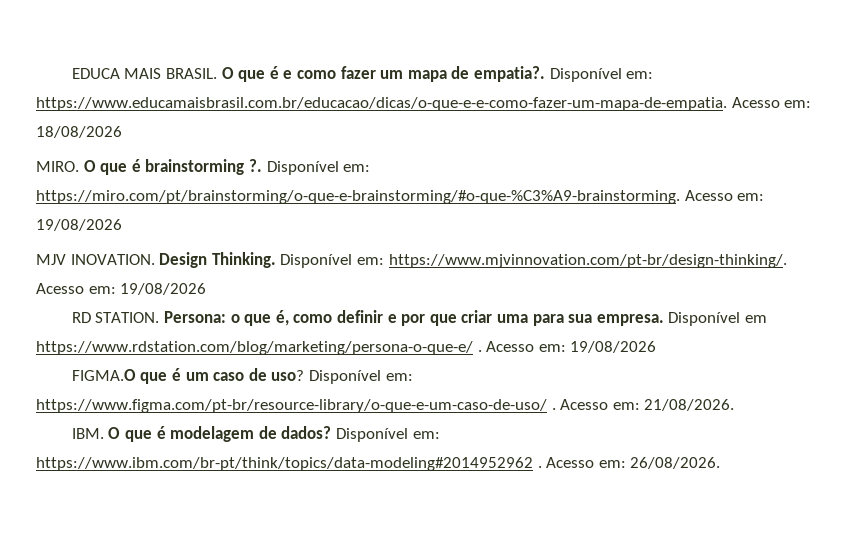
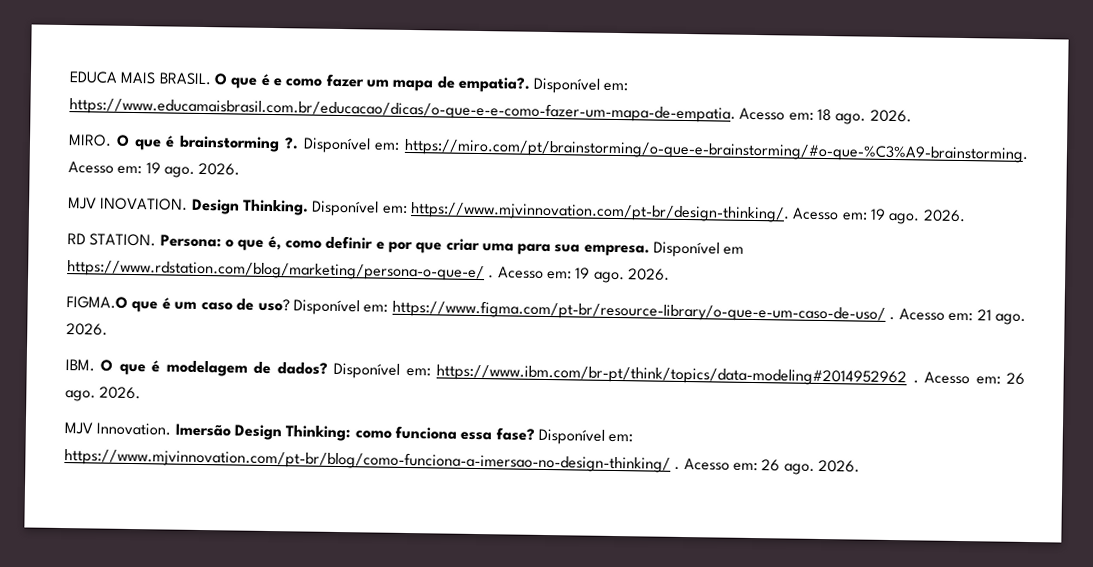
- Disponível em: https://www.educamaisbrasil.com.br/educacao/dicas/o-que-e-e-como-fazer-um-mapa-de-empatia. Acesso em: 18/08/2026
+ Disponível em: https://www.educamaisbrasil.com.br/educacao/dicas/o-que-e-e-como-fazer-um-mapa-de-empatia. Acesso em: 18 ago. 2026.
- Disponível em: https://miro.com/pt/brainstorming/o-que-e-brainstorming/#o-que-%C3%A9-brainstorming. Acesso em: 19/08/2026
+ Disponível em: https://miro.com/pt/brainstorming/o-que-e-brainstorming/#o-que-%C3%A9-brainstorming. Acesso em: 19 ago. 2026.
- Disponível em: https://www.mjvinnovation.com/pt-br/design-thinking/. Acesso em: 19/08/2026
+ Disponível em: https://www.mjvinnovation.com/pt-br/design-thinking/. Acesso em: 19 ago. 2026.
- Disponível em https://www.rdstation.com/blog/marketing/persona-o-que-e/ . Acesso em: 19/08/2026
+ Disponível em https://www.rdstation.com/blog/marketing/persona-o-que-e/ . Acesso em: 19 ago. 2026.
- Acesso em: 21/08/2026.
+ Acesso em: 21 ago. 2026.
- Disponível em: https://www.ibm.com/br-pt/think/topics/data-modeling#2014952962 . Acesso em: 26/08/2026.
+ Disponível em: https://www.ibm.com/br-pt/think/topics/data-modeling#2014952962 . Acesso em: 26 ago. 2026.
+ MJV Innovation. Imersão Design Thinking: como funciona essa fase? Disponível em: https://www.mjvinnovation.com/pt-br/blog/como-funciona-a-imersao-no-design-thinking/ . Acesso em: 26 ago. 2026.

